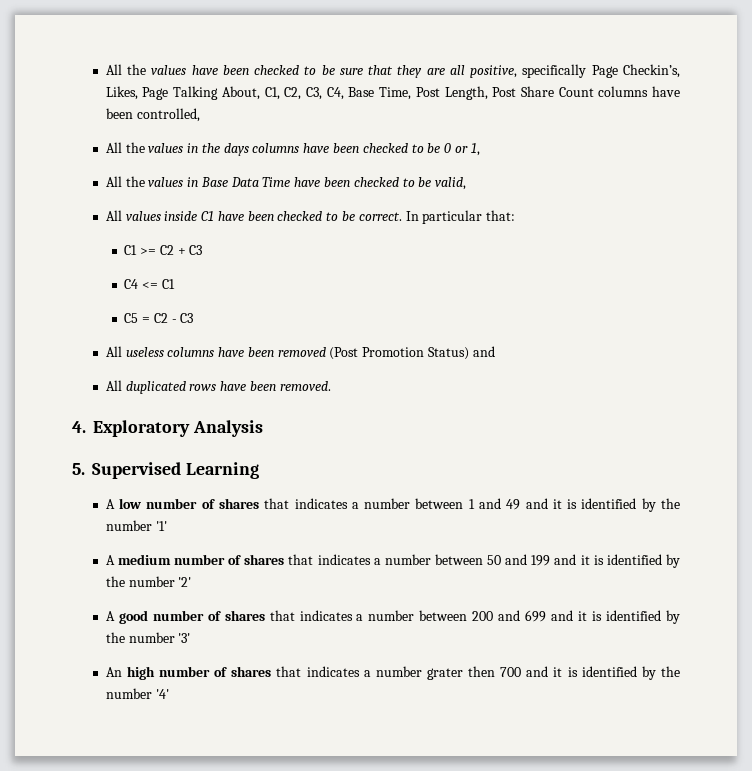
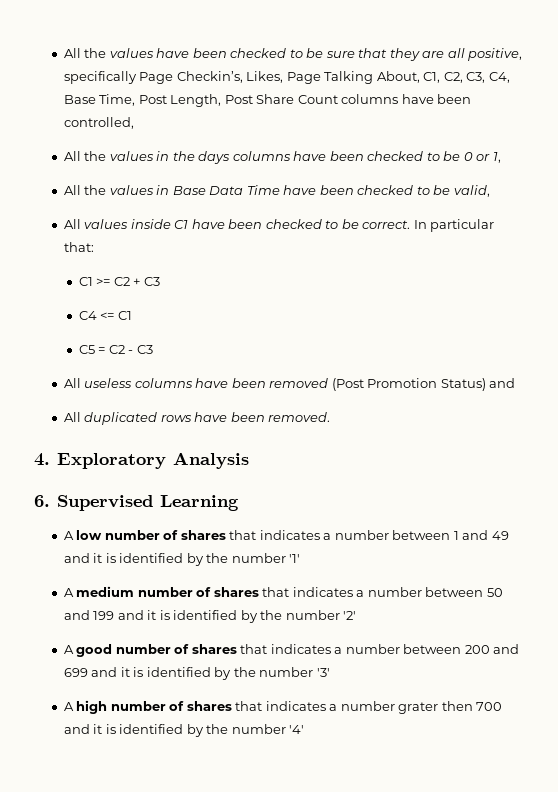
- 5. Supervised Learning
+ 6. Supervised Learning
- An high number of shares that indicates a number grater then 700 and it is identified by the number '4'
+ A high number of shares that indicates a number grater then 700 and it is identified by the number '4'

